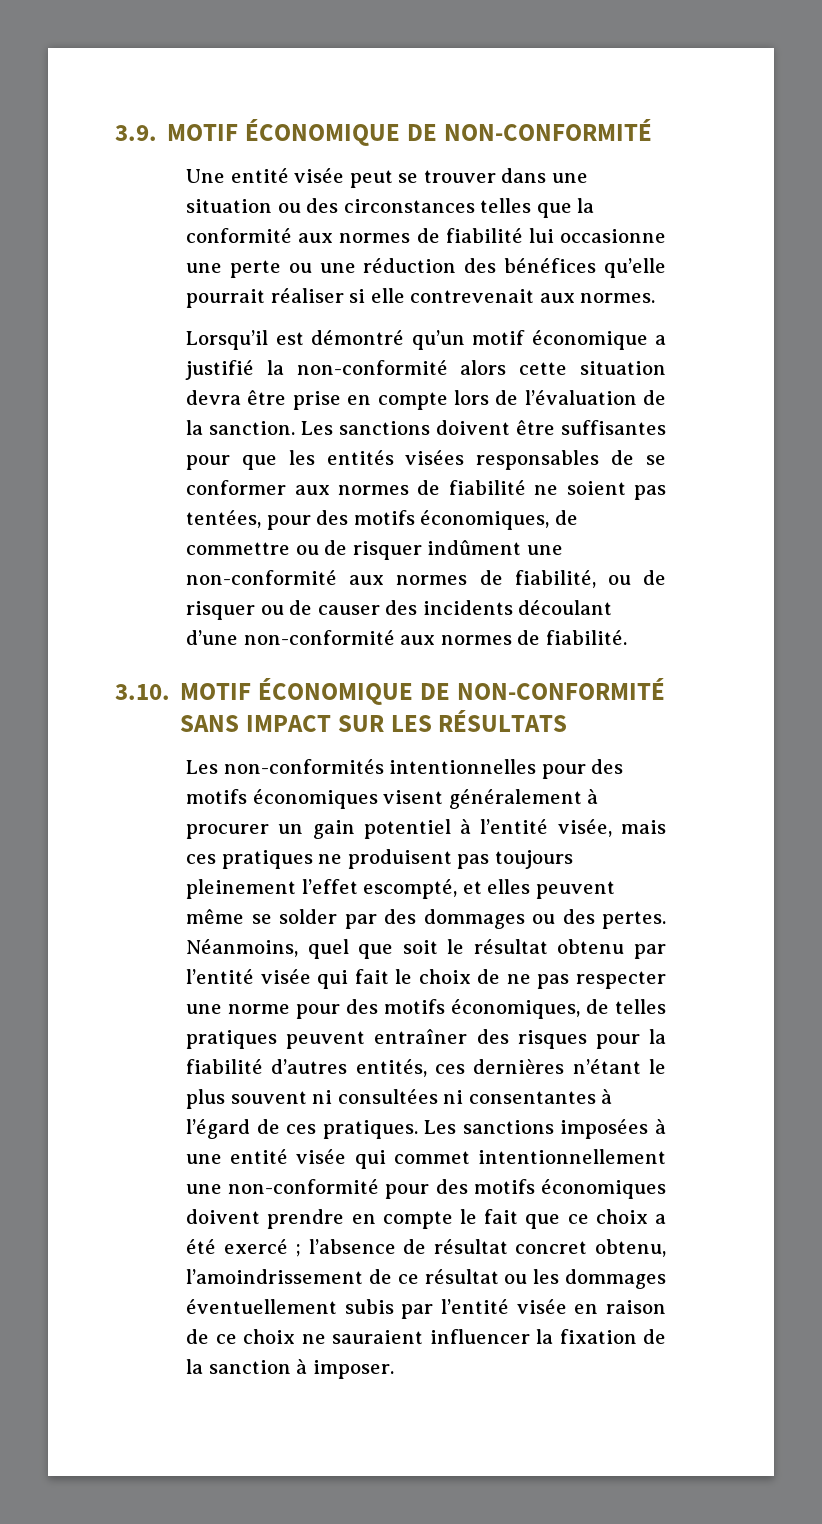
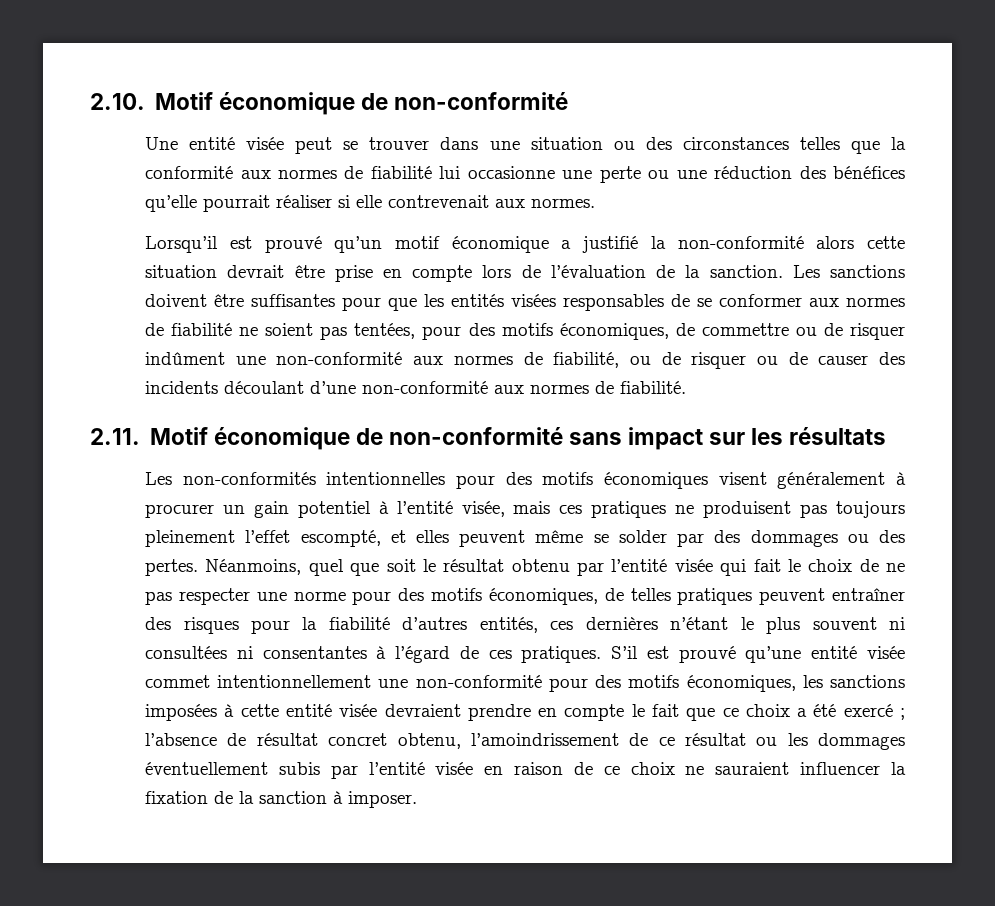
- 3.9. MOTIF ÉCONOMIQUE DE NON-CONFORMITÉ
+ 2.10. Motif économique de non-conformité
- Lorsqu’il est démontré qu’un motif économique a justifié la non-conformité alors cette situation devra être prise en compte lors de l’évaluation de la sanction.
+ Lorsqu’il est prouvé qu’un motif économique a justifié la non-conformité alors cette situation devrait être prise en compte lors de l’évaluation de la sanction.
- 3.10. MOTIF ÉCONOMIQUE DE NON-CONFORMITÉ SANS IMPACT SUR LES RÉSULTATS
+ 2.11. Motif économique de non-conformité sans impact sur les résultats
- Les sanctions imposées à une entité visée qui commet intentionnellement une non-conformité pour des motifs économiques doivent prendre en compte le fait que ce choix a été exercé ; l’absence de résultat concret obtenu, l’amoindrissement de ce résultat ou les dommages éventuellement subis par l’entité visée en raison de ce choix ne sauraient influencer la fixation de la sanction à imposer.
+ S’il est prouvé qu’une entité visée commet intentionnellement une non-conformité pour des motifs économiques, les sanctions imposées à cette entité visée devraient prendre en compte le fait que ce choix a été exercé ; l’absence de résultat concret obtenu, l’amoindrissement de ce résultat ou les dommages éventuellement subis par l’entité visée en raison de ce choix ne sauraient influencer la fixation de la sanction à imposer.

